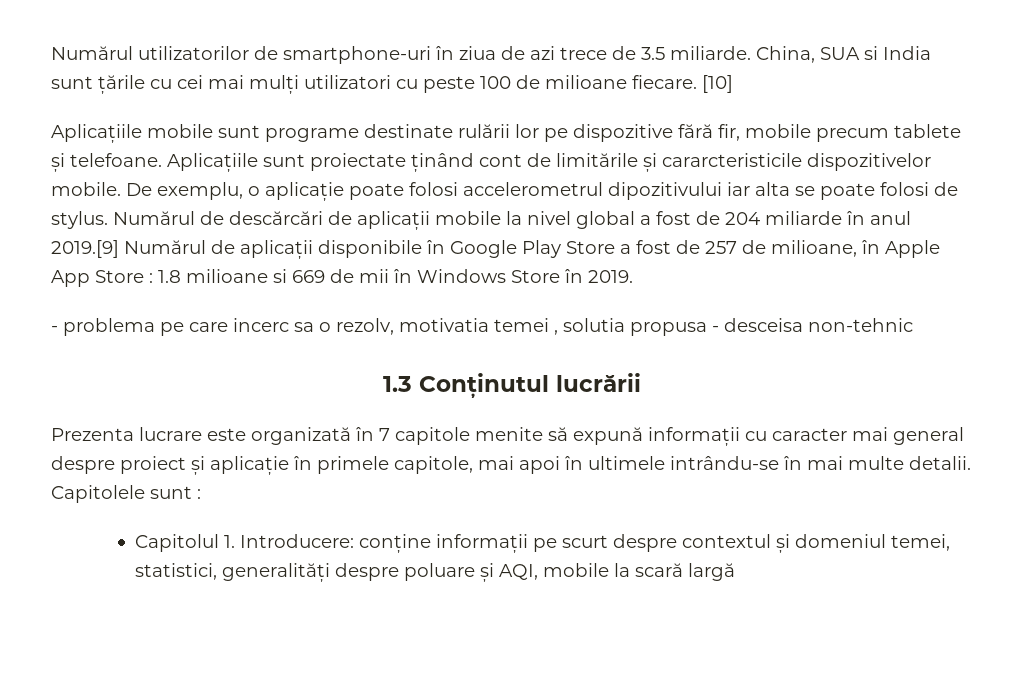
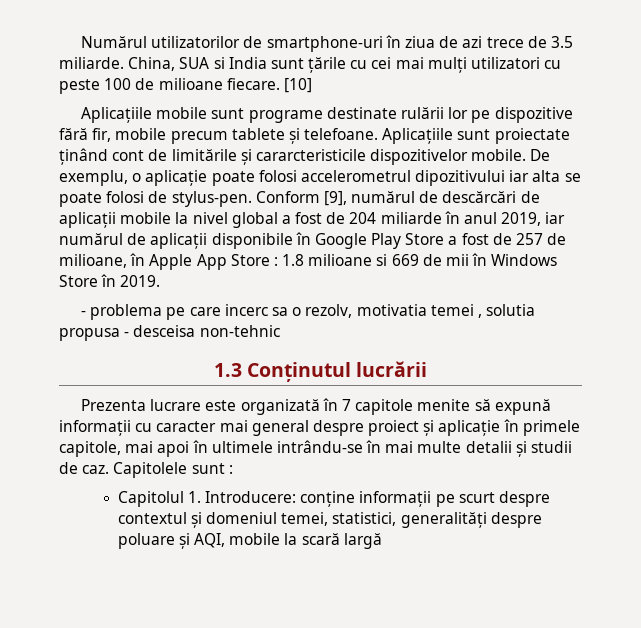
- De exemplu, o aplicație poate folosi accelerometrul dipozitivului iar alta se poate folosi de stylus. Numărul de descărcări de aplicații mobile la nivel global a fost de 204 miliarde în anul 2019.[9] Numărul de aplicații disponibile în Google Play Store a fost de 257 de milioane, în Apple App Store : 1.8 milioane si 669 de mii în Windows Store în 2019.
+ De exemplu, o aplicație poate folosi accelerometrul dipozitivului iar alta se poate folosi de stylus-pen. Conform [9], numărul de descărcări de aplicații mobile la nivel global a fost de 204 miliarde în anul 2019, iar numărul de aplicații disponibile în Google Play Store a fost de 257 de milioane, în Apple App Store : 1.8 milioane si 669 de mii în Windows Store în 2019.
- Prezenta lucrare este organizată în 7 capitole menite să expună informații cu caracter mai general despre proiect și aplicație în primele capitole, mai apoi în ultimele intrându-se în mai multe detalii.
+ Prezenta lucrare este organizată în 7 capitole menite să expună informații cu caracter mai general despre proiect și aplicație în primele capitole, mai apoi în ultimele intrându-se în mai multe detalii și studii de caz.

